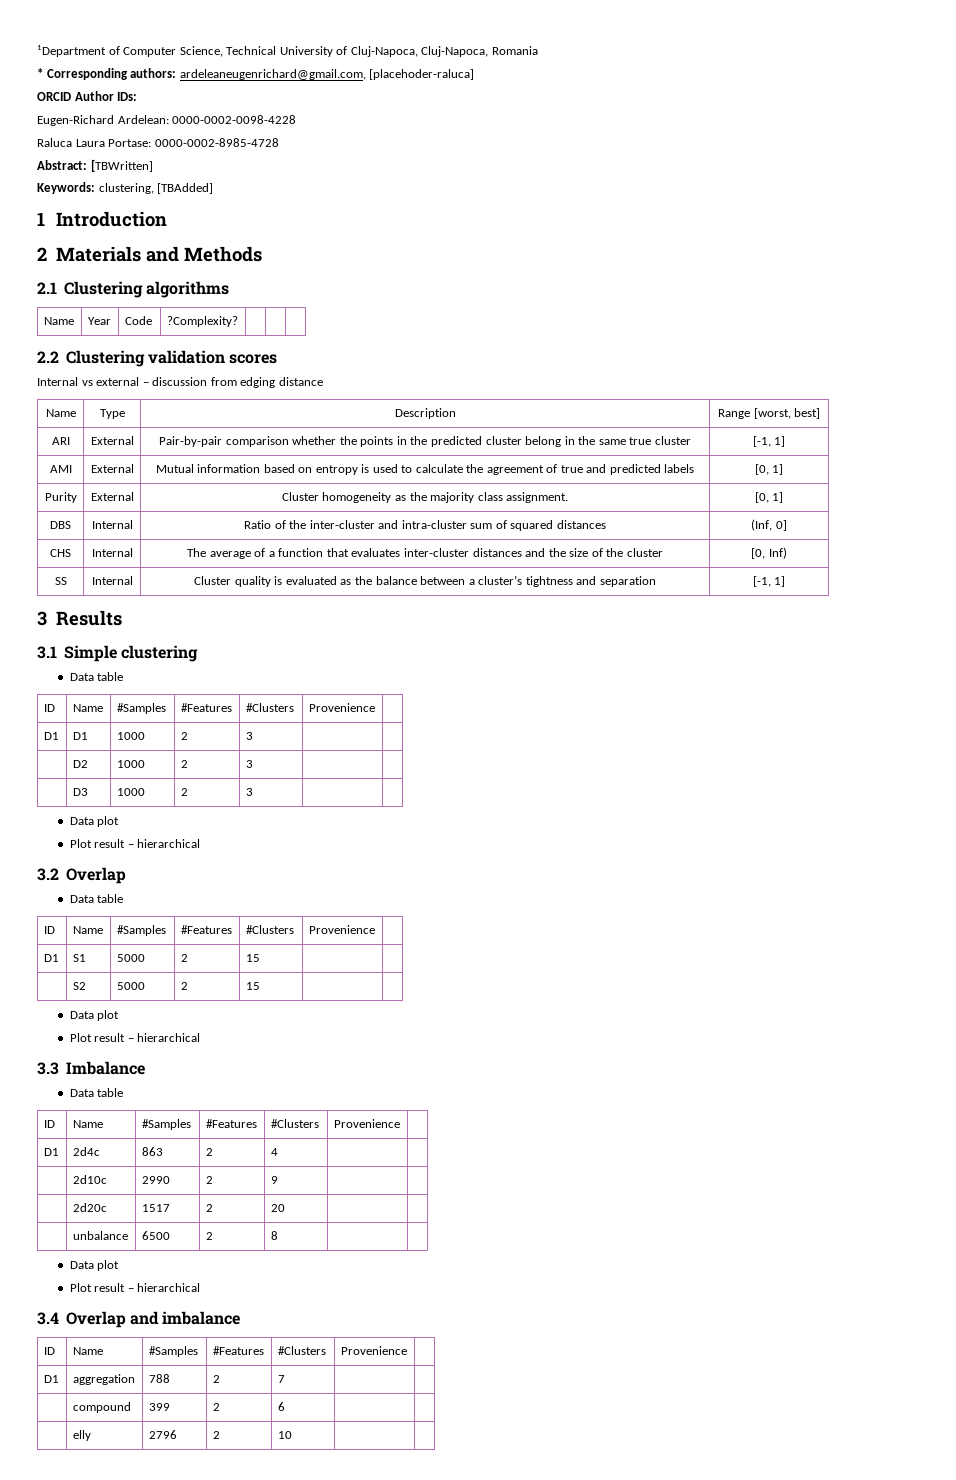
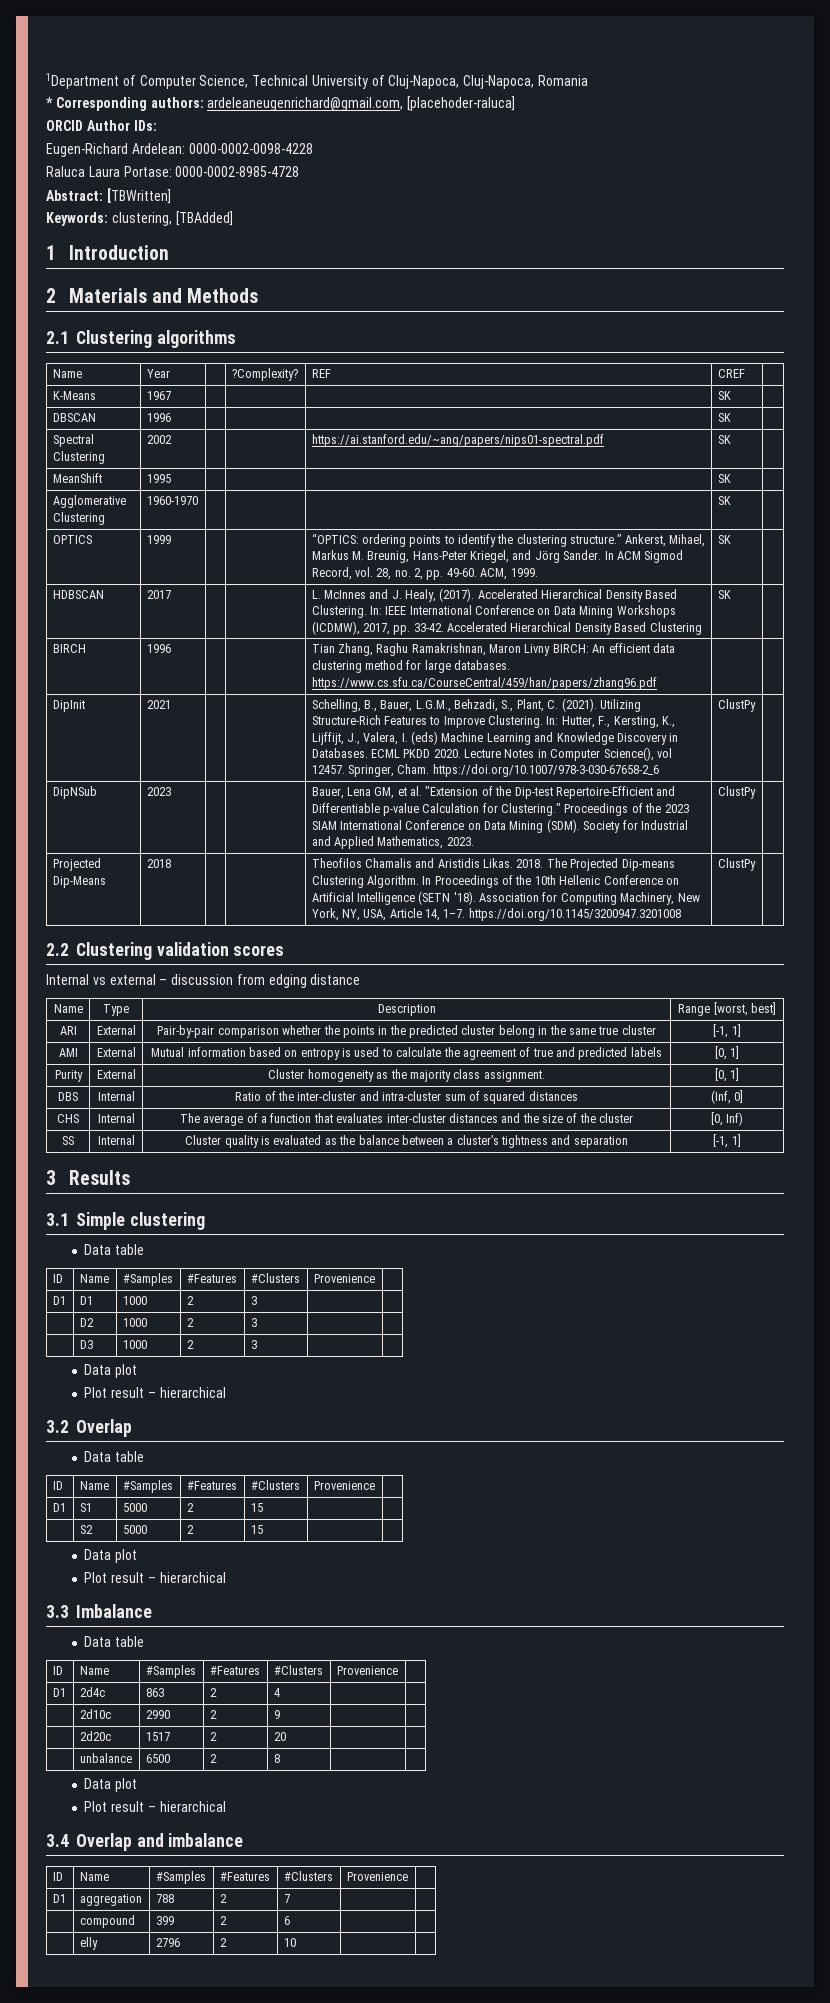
- Name | Year | Code | ?Complexity? | | |
+ Name | Year | | ?Complexity? | REF | CREF |
+ K-Means | 1967 | | | | SK |
+ DBSCAN | 1996 | | | | SK |
+ Spectral Clustering | 2002 | | | https://ai.stanford.edu/~ang/papers/nips01-spectral.pdf | SK |
+ MeanShift | 1995 | | | | SK |
+ Agglomerative Clustering | 1960-1970 | | | | SK |
+ OPTICS | 1999 | | | “OPTICS: ordering points to identify the clustering structure.” Ankerst, Mihael, Markus M. Breunig, Hans-Peter Kriegel, and Jörg Sander. In ACM Sigmod Record, vol. 28, no. 2, pp. 49-60. ACM, 1999. | SK |
+ HDBSCAN | 2017 | | | L. McInnes and J. Healy, (2017). Accelerated Hierarchical Density Based Clustering. In: IEEE International Conference on Data Mining Workshops (ICDMW), 2017, pp. 33-42. Accelerated Hierarchical Density Based Clustering | SK |
+ BIRCH | 1996 | | | Tian Zhang, Raghu Ramakrishnan, Maron Livny BIRCH: An efficient data clustering method for large databases. https://www.cs.sfu.ca/CourseCentral/459/han/papers/zhang96.pdf | |
+ DipInit | 2021 | | | Schelling, B., Bauer, L.G.M., Behzadi, S., Plant, C. (2021). Utilizing Structure-Rich Features to Improve Clustering. In: Hutter, F., Kersting, K., Lijffijt, J., Valera, I. (eds) Machine Learning and Knowledge Discovery in Databases. ECML PKDD 2020. Lecture Notes in Computer Science(), vol 12457. Springer, Cham. https://doi.org/10.1007/978-3-030-67658-2_6 | ClustPy |
+ DipNSub | 2023 | | | Bauer, Lena GM, et al. "Extension of the Dip-test Repertoire-Efficient and Differentiable p-value Calculation for Clustering." Proceedings of the 2023 SIAM International Conference on Data Mining (SDM). Society for Industrial and Applied Mathematics, 2023. | ClustPy |
+ Projected Dip-Means | 2018 | | | Theofilos Chamalis and Aristidis Likas. 2018. The Projected Dip-means Clustering Algorithm. In Proceedings of the 10th Hellenic Conference on Artificial Intelligence (SETN '18). Association for Computing Machinery, New York, NY, USA, Article 14, 1–7. https://doi.org/10.1145/3200947.3201008 | ClustPy |

